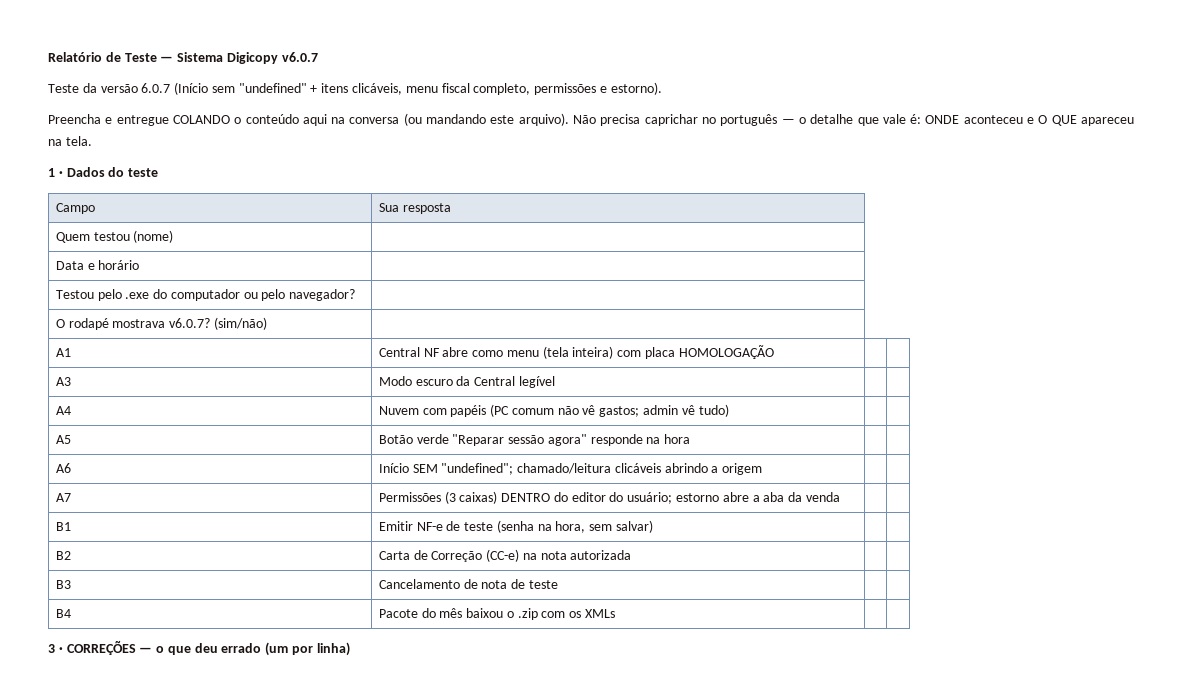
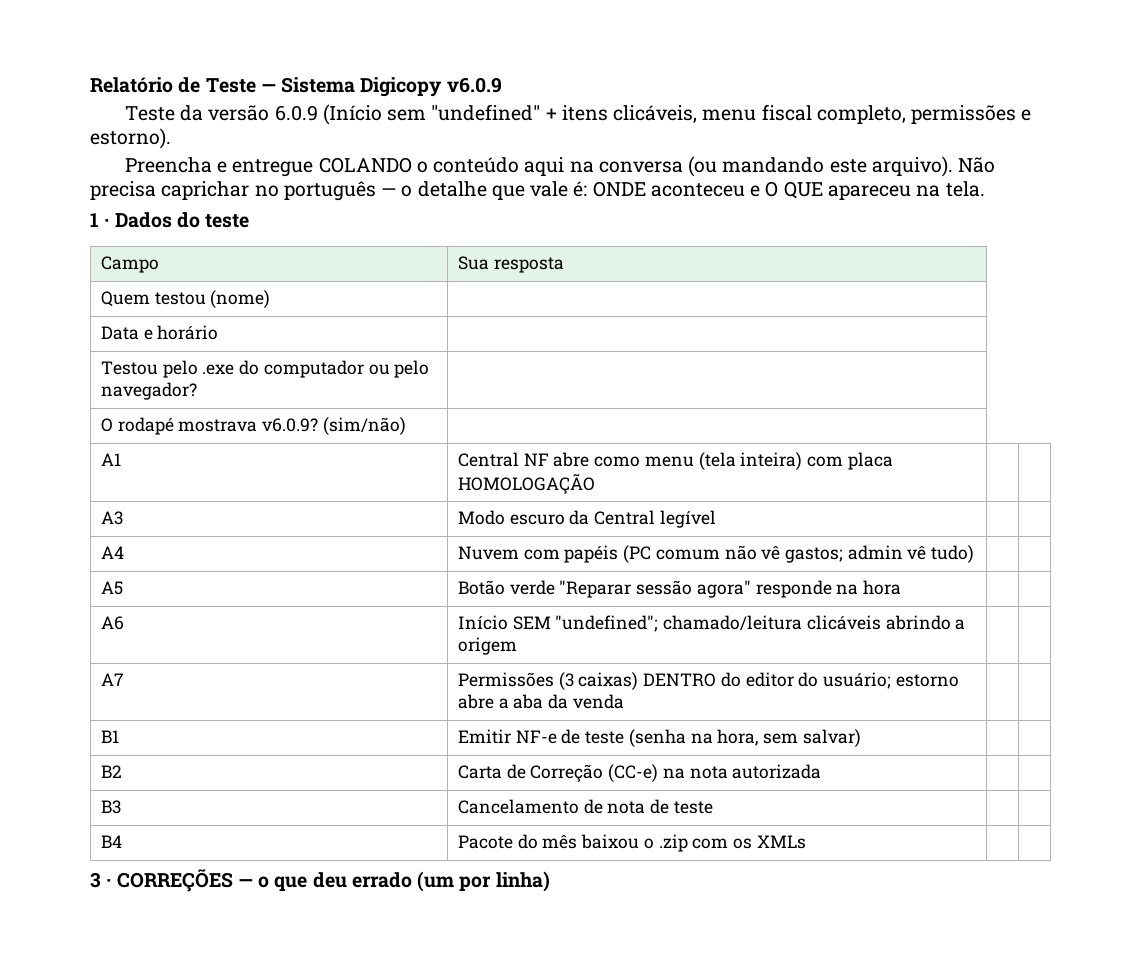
- Relatório de Teste — Sistema Digicopy v6.0.7
+ Relatório de Teste — Sistema Digicopy v6.0.9
- Teste da versão 6.0.7 (Início sem "undefined" + itens clicáveis, menu fiscal completo, permissões e estorno).
+ Teste da versão 6.0.9 (Início sem "undefined" + itens clicáveis, menu fiscal completo, permissões e estorno).
- O rodapé mostrava v6.0.7? (sim/não) |
+ O rodapé mostrava v6.0.9? (sim/não) |

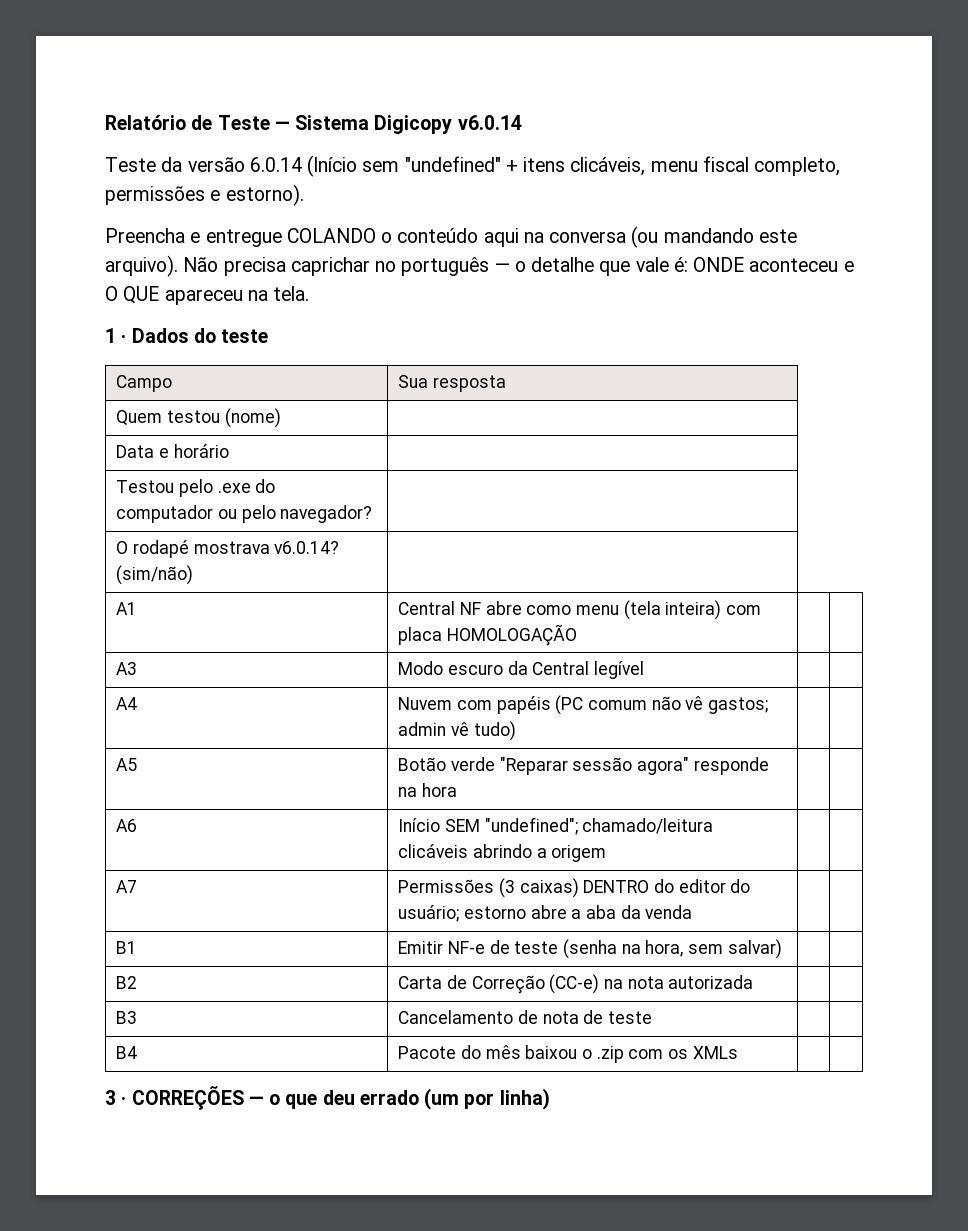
- Relatório de Teste — Sistema Digicopy v6.0.9
+ Relatório de Teste — Sistema Digicopy v6.0.14
- Teste da versão 6.0.9 (Início sem "undefined" + itens clicáveis, menu fiscal completo, permissões e estorno).
+ Teste da versão 6.0.14 (Início sem "undefined" + itens clicáveis, menu fiscal completo, permissões e estorno).
- O rodapé mostrava v6.0.9? (sim/não) |
+ O rodapé mostrava v6.0.14? (sim/não) |

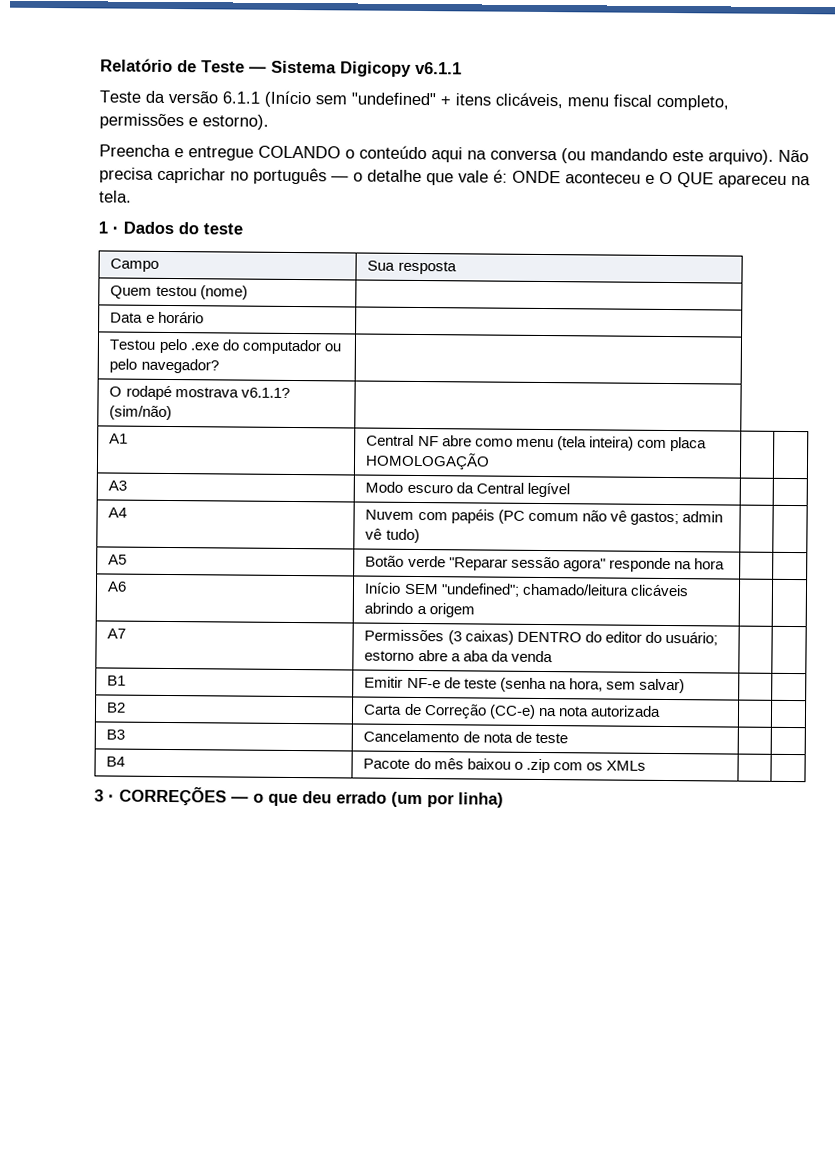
- Relatório de Teste — Sistema Digicopy v6.0.14
+ Relatório de Teste — Sistema Digicopy v6.1.1
- Teste da versão 6.0.14 (Início sem "undefined" + itens clicáveis, menu fiscal completo, permissões e estorno).
+ Teste da versão 6.1.1 (Início sem "undefined" + itens clicáveis, menu fiscal completo, permissões e estorno).
- O rodapé mostrava v6.0.14? (sim/não) |
+ O rodapé mostrava v6.1.1? (sim/não) |

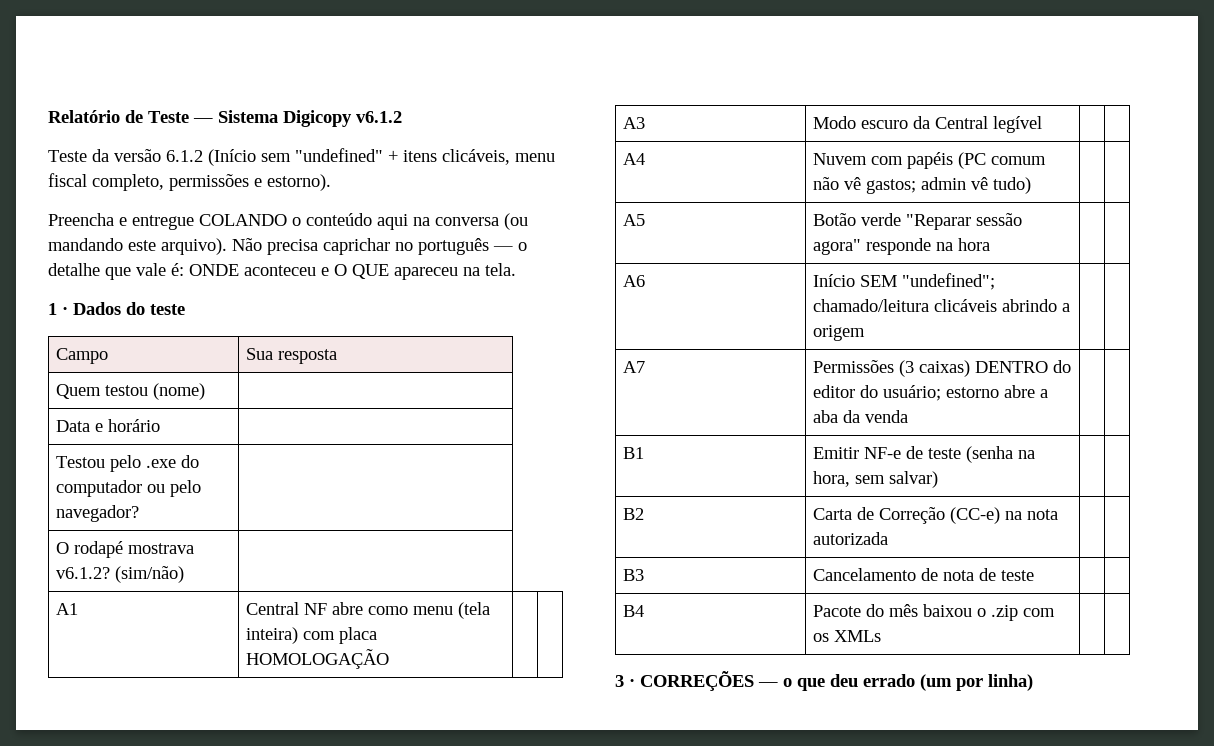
- Relatório de Teste — Sistema Digicopy v6.1.1
+ Relatório de Teste — Sistema Digicopy v6.1.2
- Teste da versão 6.1.1 (Início sem "undefined" + itens clicáveis, menu fiscal completo, permissões e estorno).
+ Teste da versão 6.1.2 (Início sem "undefined" + itens clicáveis, menu fiscal completo, permissões e estorno).
- O rodapé mostrava v6.1.1? (sim/não) |
+ O rodapé mostrava v6.1.2? (sim/não) |

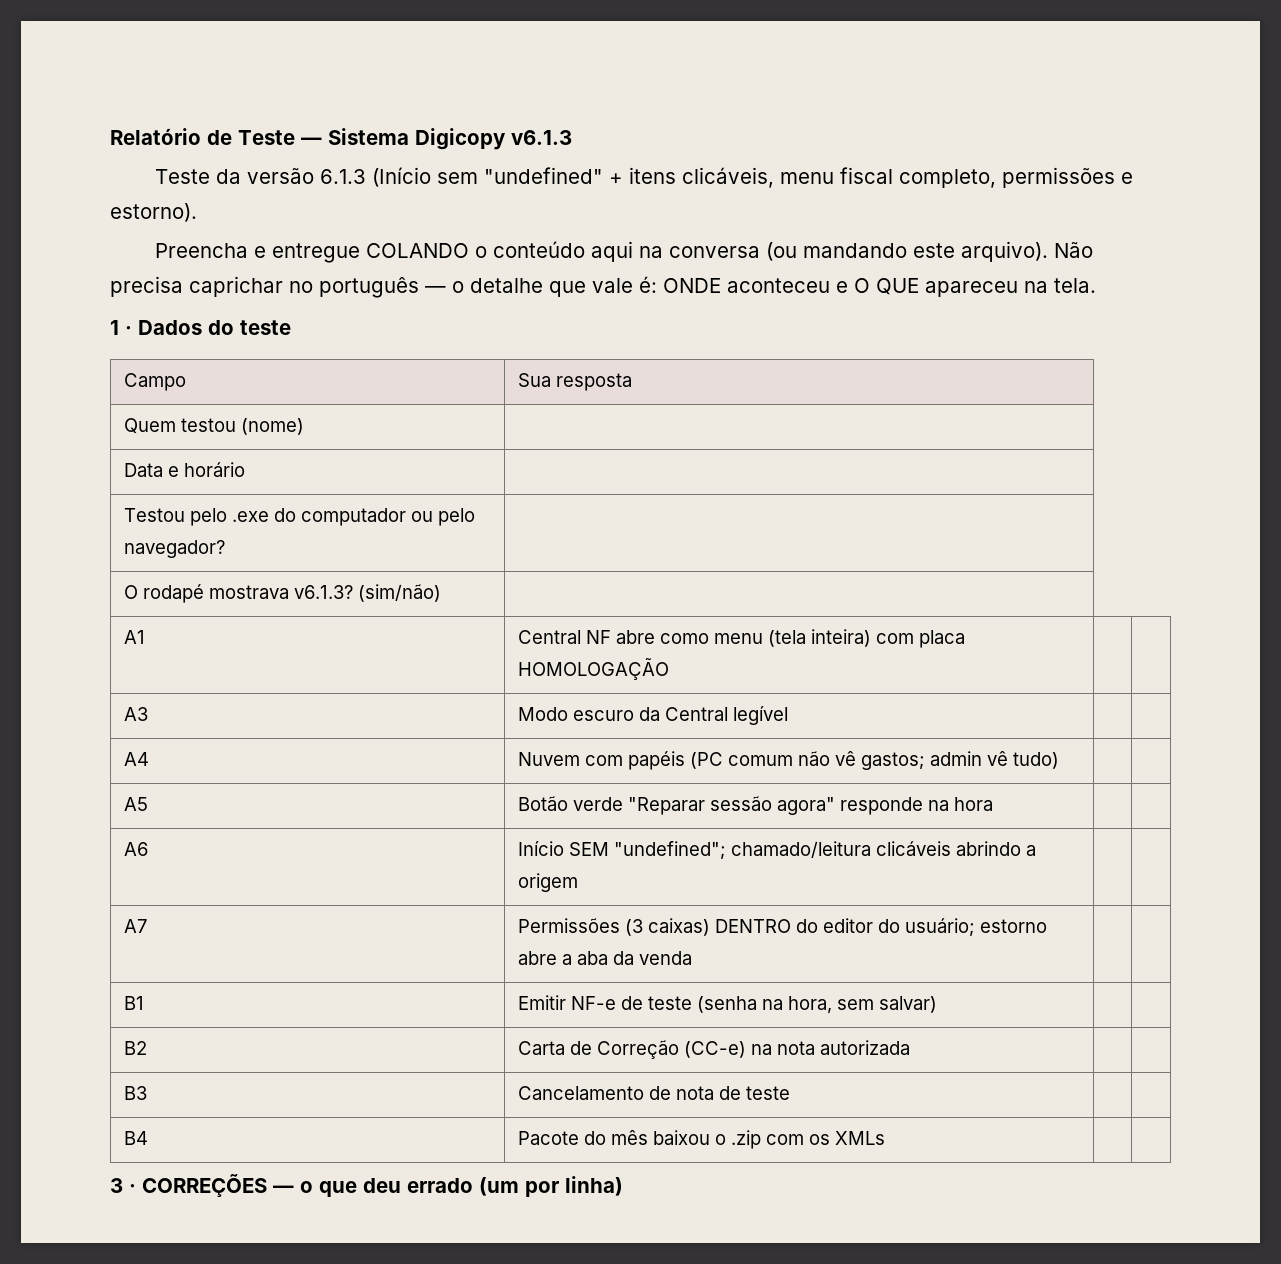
- Relatório de Teste — Sistema Digicopy v6.1.2
+ Relatório de Teste — Sistema Digicopy v6.1.3
- Teste da versão 6.1.2 (Início sem "undefined" + itens clicáveis, menu fiscal completo, permissões e estorno).
+ Teste da versão 6.1.3 (Início sem "undefined" + itens clicáveis, menu fiscal completo, permissões e estorno).
- O rodapé mostrava v6.1.2? (sim/não) |
+ O rodapé mostrava v6.1.3? (sim/não) |

